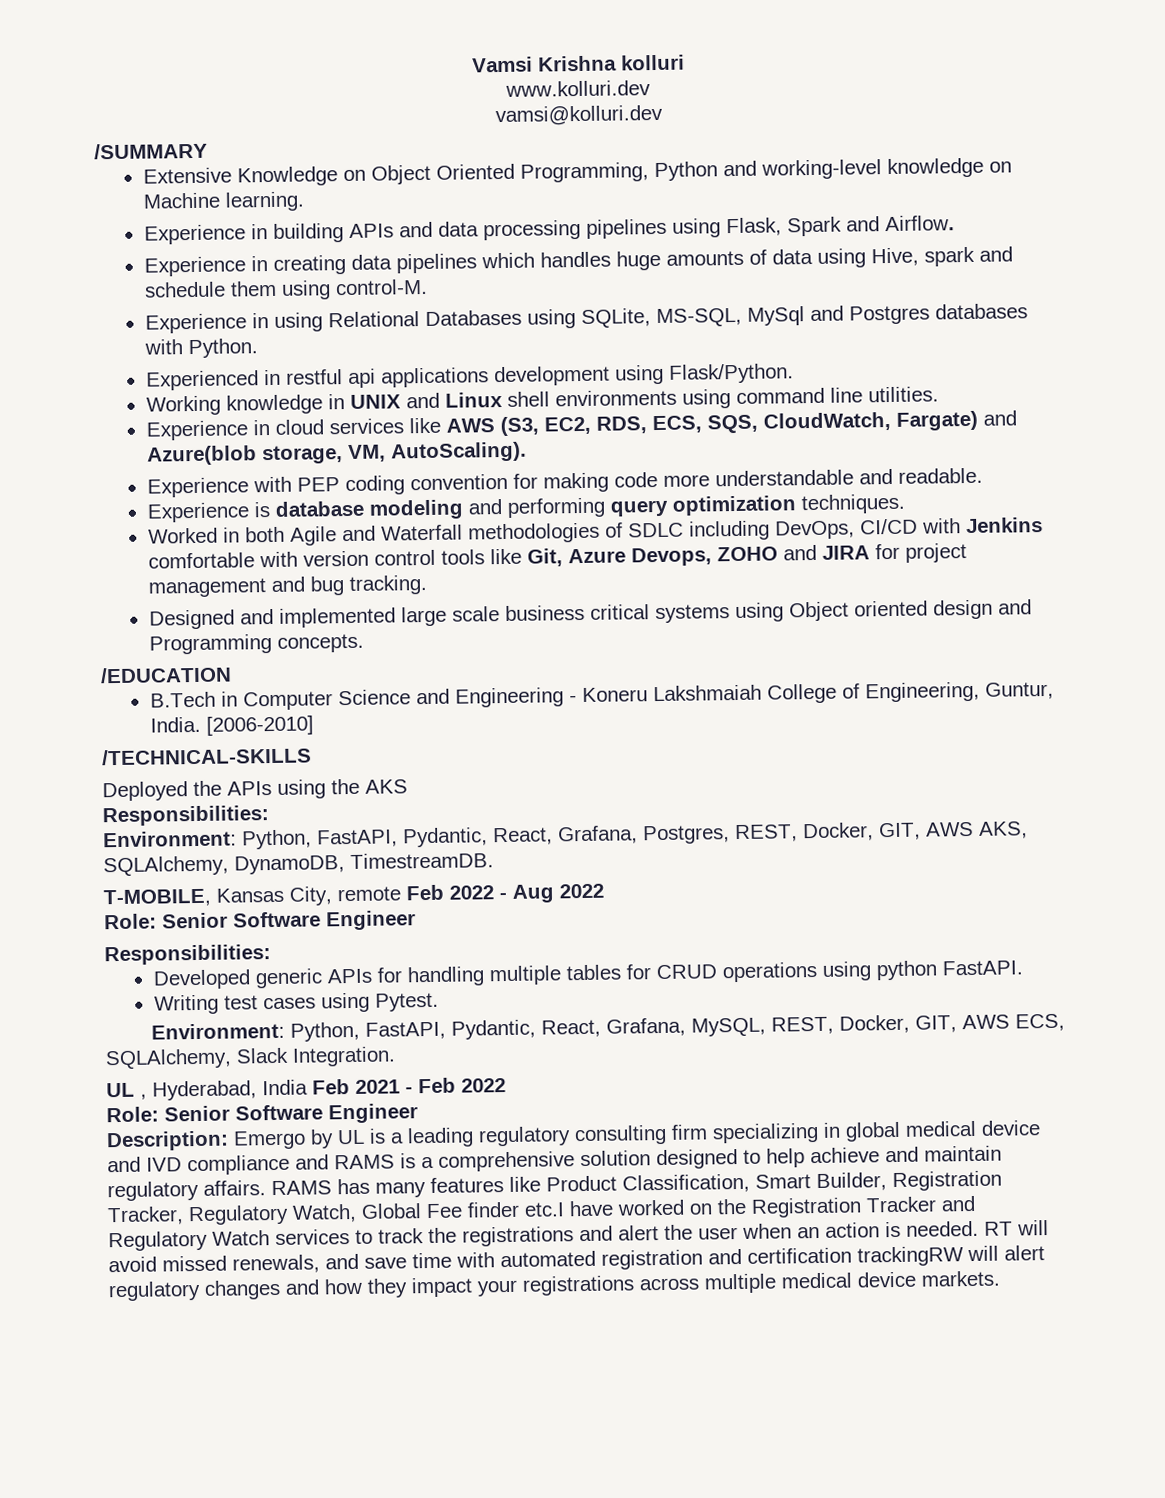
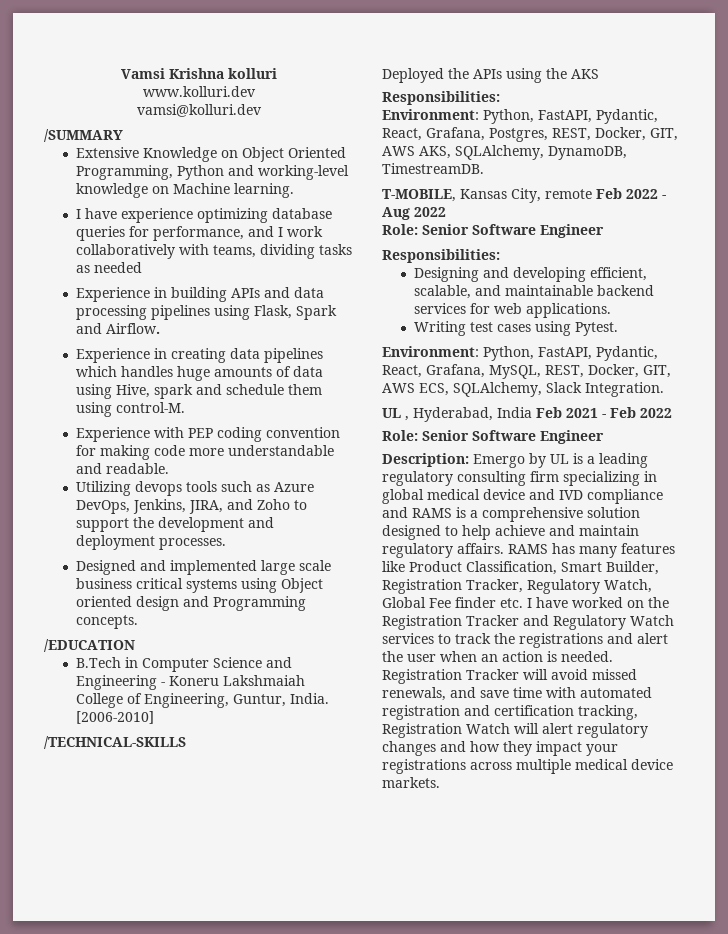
+ I have experience optimizing database queries for performance, and I work collaboratively with teams, dividing tasks as needed
- Experience in using Relational Databases using SQLite, MS-SQL, MySql and Postgres databases with Python.
- Experienced in restful api applications development using Flask/Python.
- Working knowledge in UNIX and Linux shell environments using command line utilities.
- Experience in cloud services like AWS (S3, EC2, RDS, ECS, SQS, CloudWatch, Fargate) and Azure(blob storage, VM, AutoScaling).
- Experience is database modeling and performing query optimization techniques.
- Worked in both Agile and Waterfall methodologies of SDLC including DevOps, CI/CD with Jenkins comfortable with version control tools like Git, Azure Devops, ZOHO and JIRA for project management and bug tracking.
+ Utilizing devops tools such as Azure DevOps, Jenkins, JIRA, and Zoho to support the development and deployment processes.
- Developed generic APIs for handling multiple tables for CRUD operations using python FastAPI.
+ Designing and developing efficient, scalable, and maintainable backend services for web applications.
- RAMS has many features like Product Classification, Smart Builder, Registration Tracker, Regulatory Watch, Global Fee finder etc.I have worked on the Registration Tracker and Regulatory Watch services to track the registrations and alert the user when an action is needed.
+ RAMS has many features like Product Classification, Smart Builder, Registration Tracker, Regulatory Watch, Global Fee finder etc. I have worked on the Registration Tracker and Regulatory Watch services to track the registrations and alert the user when an action is needed.
- RT will avoid missed renewals, and save time with automated registration and certification trackingRW will alert regulatory changes and how they impact your registrations across multiple medical device markets.
+ Registration Tracker will avoid missed renewals, and save time with automated registration and certification tracking, Registration Watch will alert regulatory changes and how they impact your registrations across multiple medical device markets.

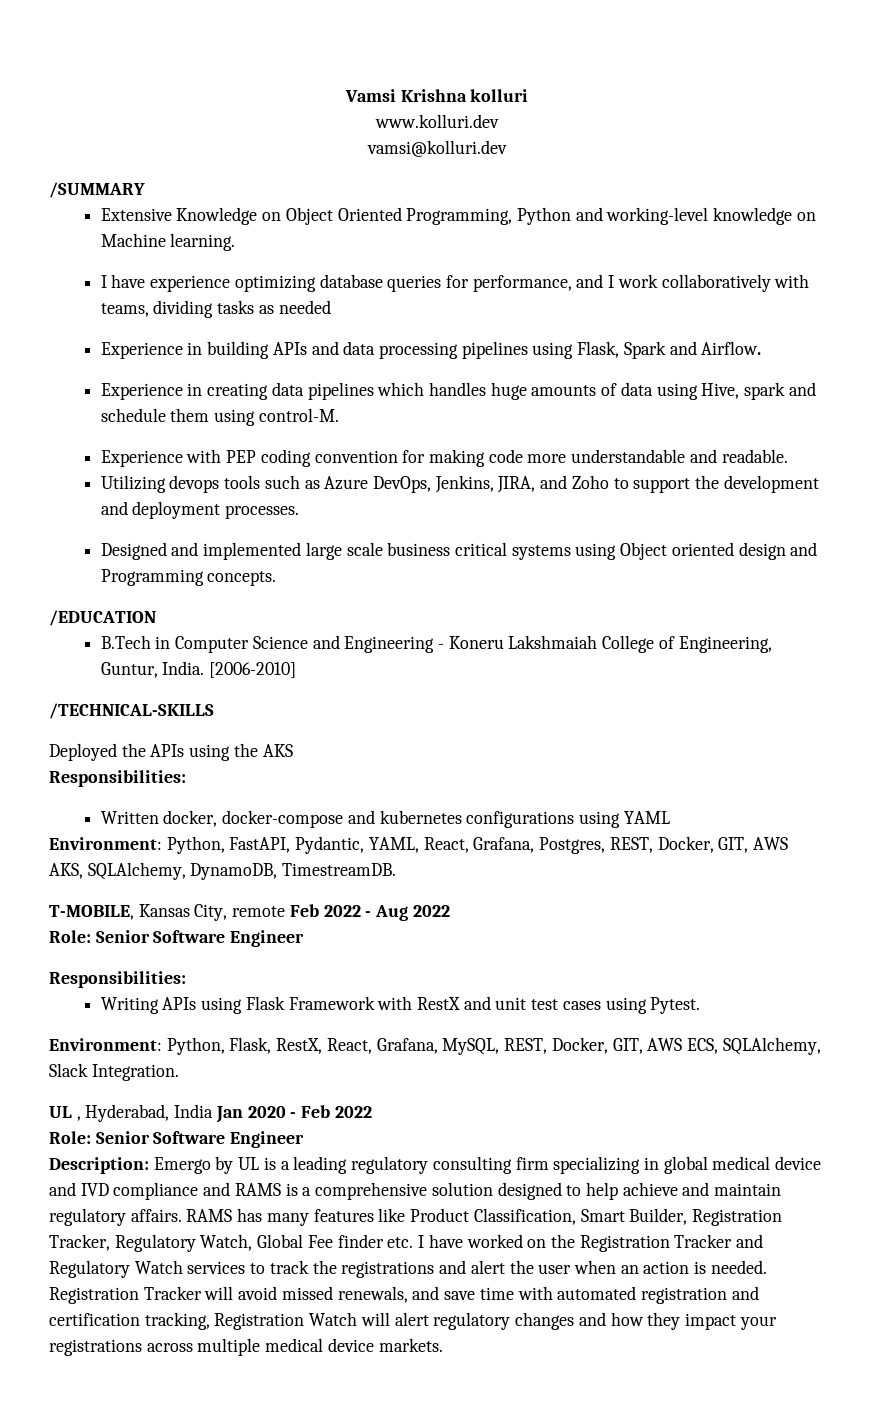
- Environment: Python, FastAPI, Pydantic, React, Grafana, Postgres, REST, Docker, GIT, AWS AKS, SQLAlchemy, DynamoDB, TimestreamDB.
+ Written docker, docker-compose and kubernetes configurations using YAML
+ Environment: Python, FastAPI, Pydantic, YAML, React, Grafana, Postgres, REST, Docker, GIT, AWS AKS, SQLAlchemy, DynamoDB, TimestreamDB.
- Designing and developing efficient, scalable, and maintainable backend services for web applications.
- Writing test cases using Pytest.
+ Writing APIs using Flask Framework with RestX and unit test cases using Pytest.
- Environment: Python, FastAPI, Pydantic, React, Grafana, MySQL, REST, Docker, GIT, AWS ECS, SQLAlchemy, Slack Integration.
+ Environment: Python, Flask, RestX, React, Grafana, MySQL, REST, Docker, GIT, AWS ECS, SQLAlchemy, Slack Integration.
- UL , Hyderabad, India Feb 2021 - Feb 2022
+ UL , Hyderabad, India Jan 2020 - Feb 2022

